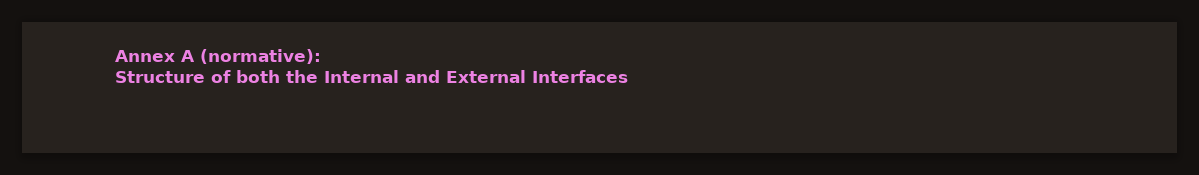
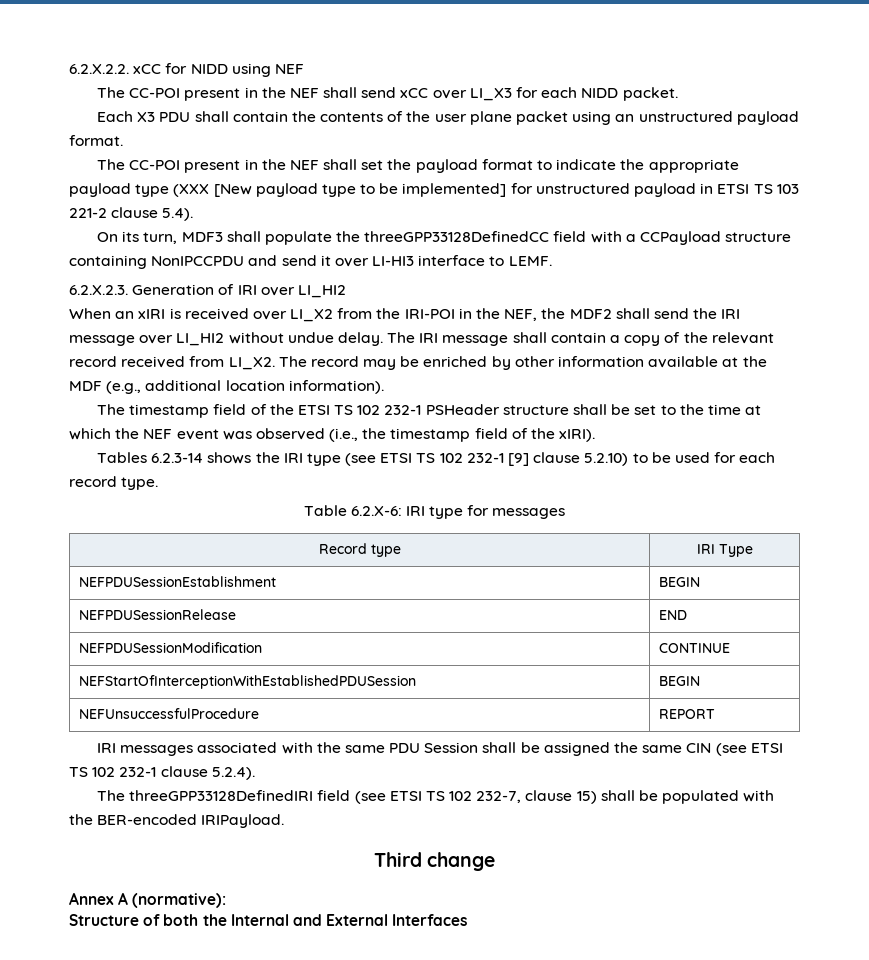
+ 6.2.X.2.2. xCC for NIDD using NEF
+ The CC-POI present in the NEF shall send xCC over LI_X3 for each NIDD packet.
+ Each X3 PDU shall contain the contents of the user plane packet using an unstructured payload format.
+ The CC-POI present in the NEF shall set the payload format to indicate the appropriate payload type (XXX [New payload type to be implemented] for unstructured payload in ETSI TS 103 221-2 clause 5.4).
+ On its turn, MDF3 shall populate the threeGPP33128DefinedCC field with a CCPayload structure containing NonIPCCPDU and send it over LI-HI3 interface to LEMF.
+ 6.2.X.2.3. Generation of IRI over LI_HI2
+ When an xIRI is received over LI_X2 from the IRI-POI in the NEF, the MDF2 shall send the IRI message over LI_HI2 without undue delay. The IRI message shall contain a copy of the relevant record received from LI_X2. The record may be enriched by other information available at the MDF (e.g., additional location information).
+ The timestamp field of the ETSI TS 102 232-1 PSHeader structure shall be set to the time at which the NEF event was observed (i.e., the timestamp field of the xIRI).
+ Tables 6.2.3-14 shows the IRI type (see ETSI TS 102 232-1 [9] clause 5.2.10) to be used for each record type.
+ Table 6.2.X-6: IRI type for messages
+ Record type | IRI Type
+ NEFPDUSessionEstablishment | BEGIN
+ NEFPDUSessionRelease | END
+ NEFPDUSessionModification | CONTINUE
+ NEFStartOfInterceptionWithEstablishedPDUSession | BEGIN
+ NEFUnsuccessfulProcedure | REPORT
+ IRI messages associated with the same PDU Session shall be assigned the same CIN (see ETSI TS 102 232-1 clause 5.2.4).
+ The threeGPP33128DefinedIRI field (see ETSI TS 102 232-7, clause 15) shall be populated with the BER-encoded IRIPayload.
+ Third change

